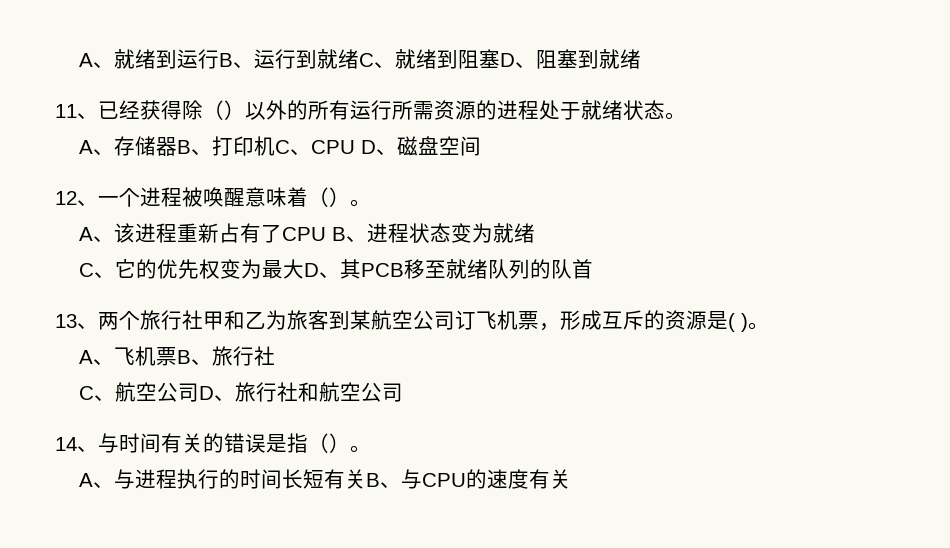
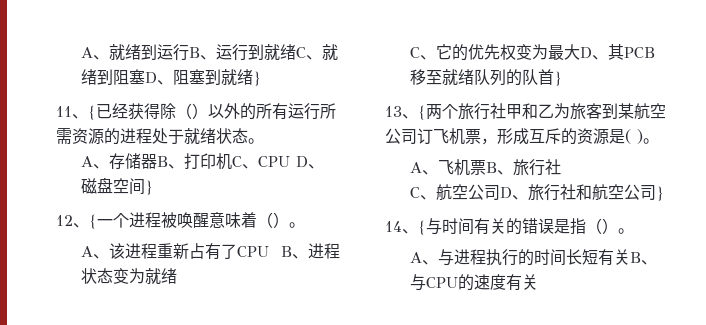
- A、就绪到运行B、运行到就绪C、就绪到阻塞D、阻塞到就绪
+ A、就绪到运行B、运行到就绪C、就绪到阻塞D、阻塞到就绪}
- 11、已经获得除（）以外的所有运行所需资源的进程处于就绪状态。
+ 11、{已经获得除（）以外的所有运行所需资源的进程处于就绪状态。
- A、存储器B、打印机C、CPU D、磁盘空间
+ A、存储器B、打印机C、CPU D、磁盘空间}
- 12、一个进程被唤醒意味着（）。
+ 12、{一个进程被唤醒意味着（）。
- C、它的优先权变为最大D、其PCB移至就绪队列的队首
+ C、它的优先权变为最大D、其PCB移至就绪队列的队首}
- 13、两个旅行社甲和乙为旅客到某航空公司订飞机票，形成互斥的资源是( )。
+ 13、{两个旅行社甲和乙为旅客到某航空公司订飞机票，形成互斥的资源是( )。
- C、航空公司D、旅行社和航空公司
+ C、航空公司D、旅行社和航空公司}
- 14、与时间有关的错误是指（）。
+ 14、{与时间有关的错误是指（）。

